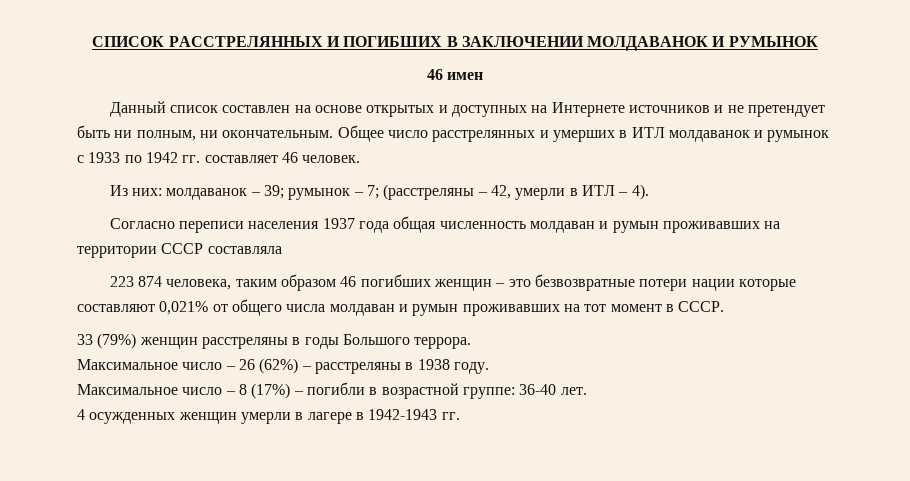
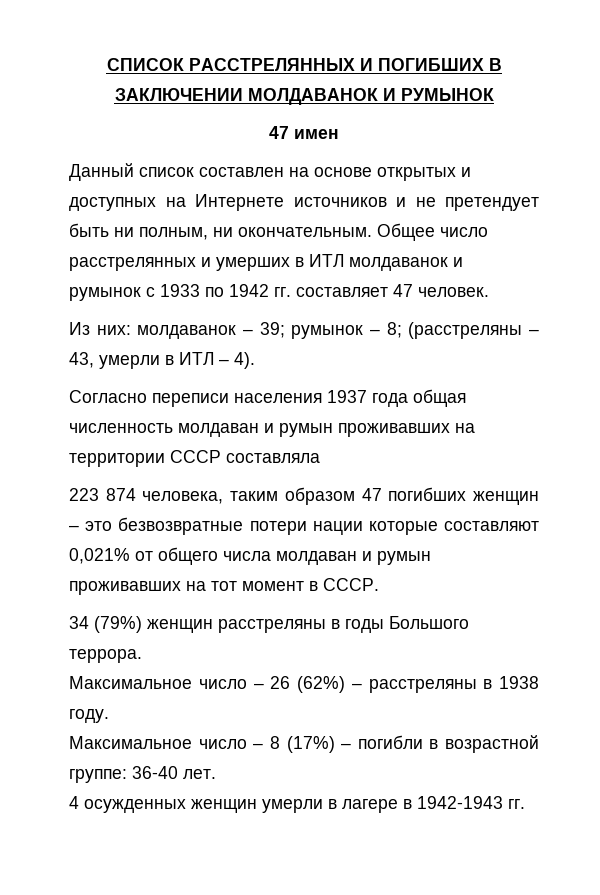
- 46 имен
+ 47 имен
- Общее число расстрелянных и умерших в ИТЛ молдаванок и румынок с 1933 по 1942 гг. составляет 46 человек.
+ Общее число расстрелянных и умерших в ИТЛ молдаванок и румынок с 1933 по 1942 гг. составляет 47 человек.
- Из них: молдаванок – 39; румынок – 7; (расстреляны – 42, умерли в ИТЛ – 4).
+ Из них: молдаванок – 39; румынок – 8; (расстреляны – 43, умерли в ИТЛ – 4).
- 223 874 человека, таким образом 46 погибших женщин – это безвозвратные потери нации которые составляют 0,021% от общего числа молдаван и румын проживавших на тот момент в СССР.
+ 223 874 человека, таким образом 47 погибших женщин – это безвозвратные потери нации которые составляют 0,021% от общего числа молдаван и румын проживавших на тот момент в СССР.
- 33 (79%) женщин расстреляны в годы Большого террора.
+ 34 (79%) женщин расстреляны в годы Большого террора.

